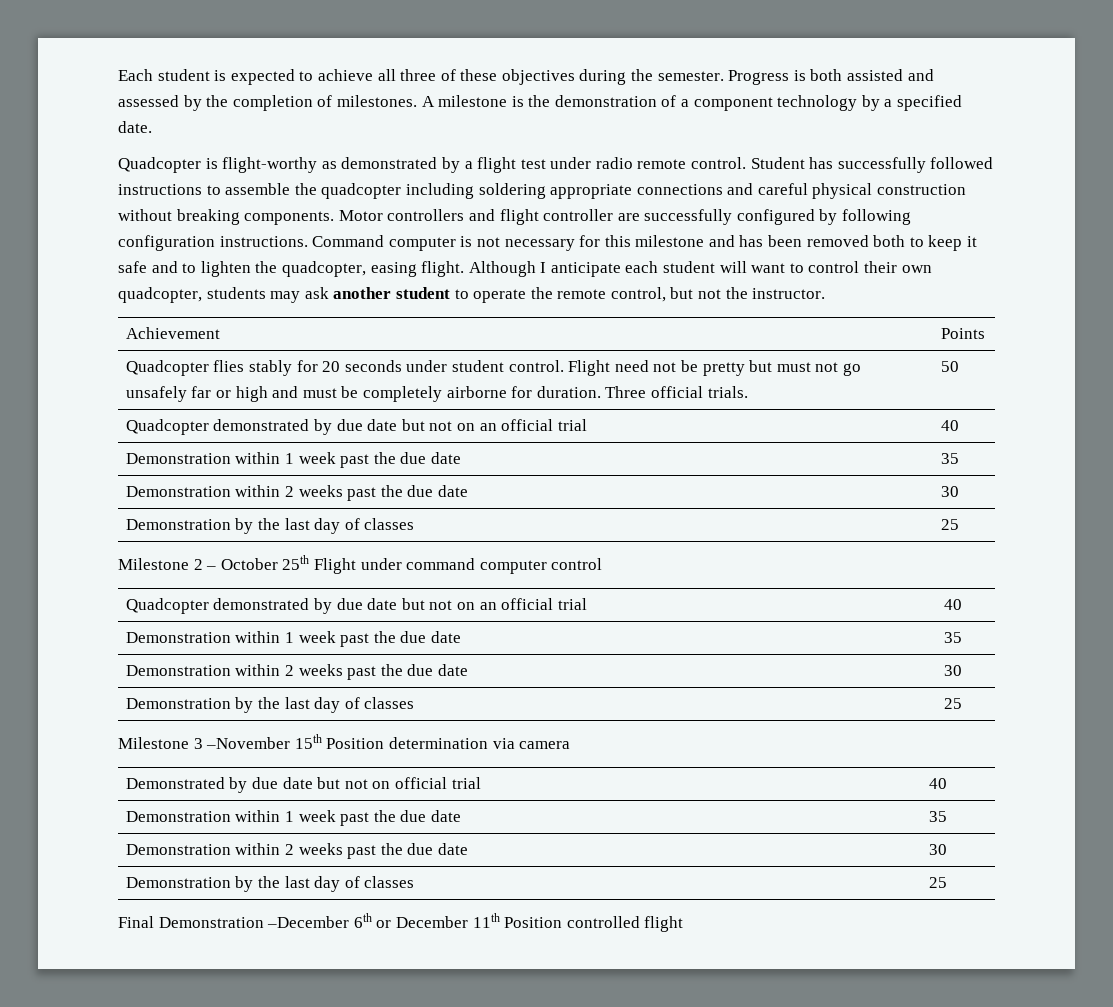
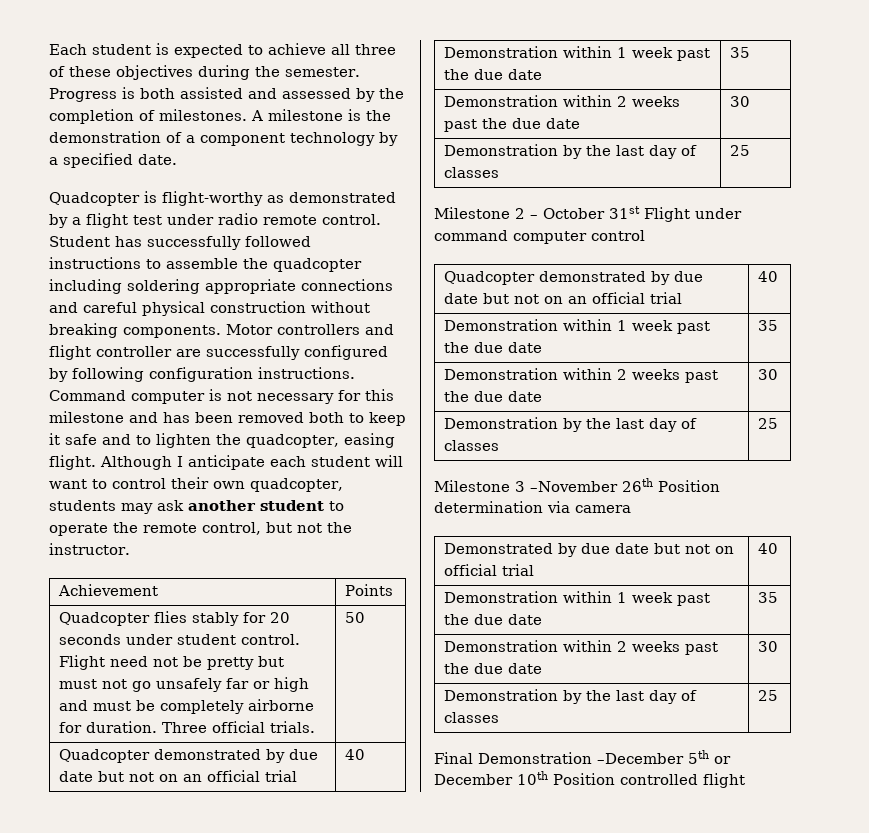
- Milestone 2 – October 25th Flight under command computer control
+ Milestone 2 – October 31st Flight under command computer control
- Milestone 3 –November 15th Position determination via camera
+ Milestone 3 –November 26th Position determination via camera
- Final Demonstration –December 6th or December 11th Position controlled flight
+ Final Demonstration –December 5th or December 10th Position controlled flight

